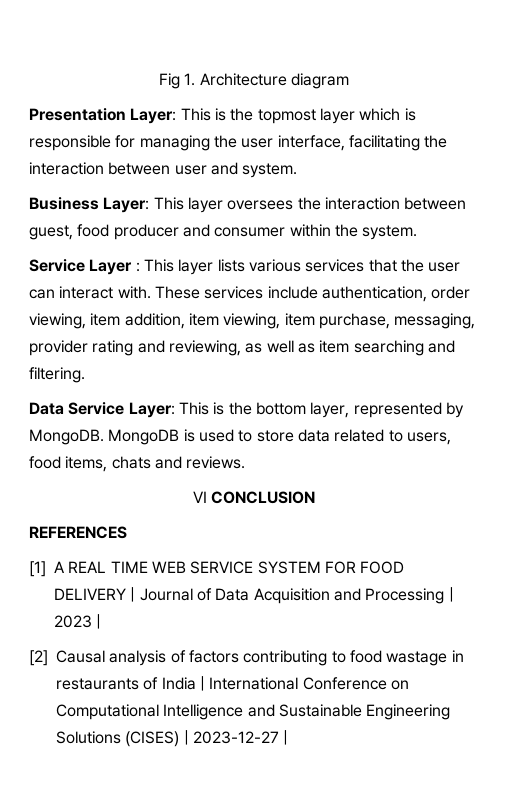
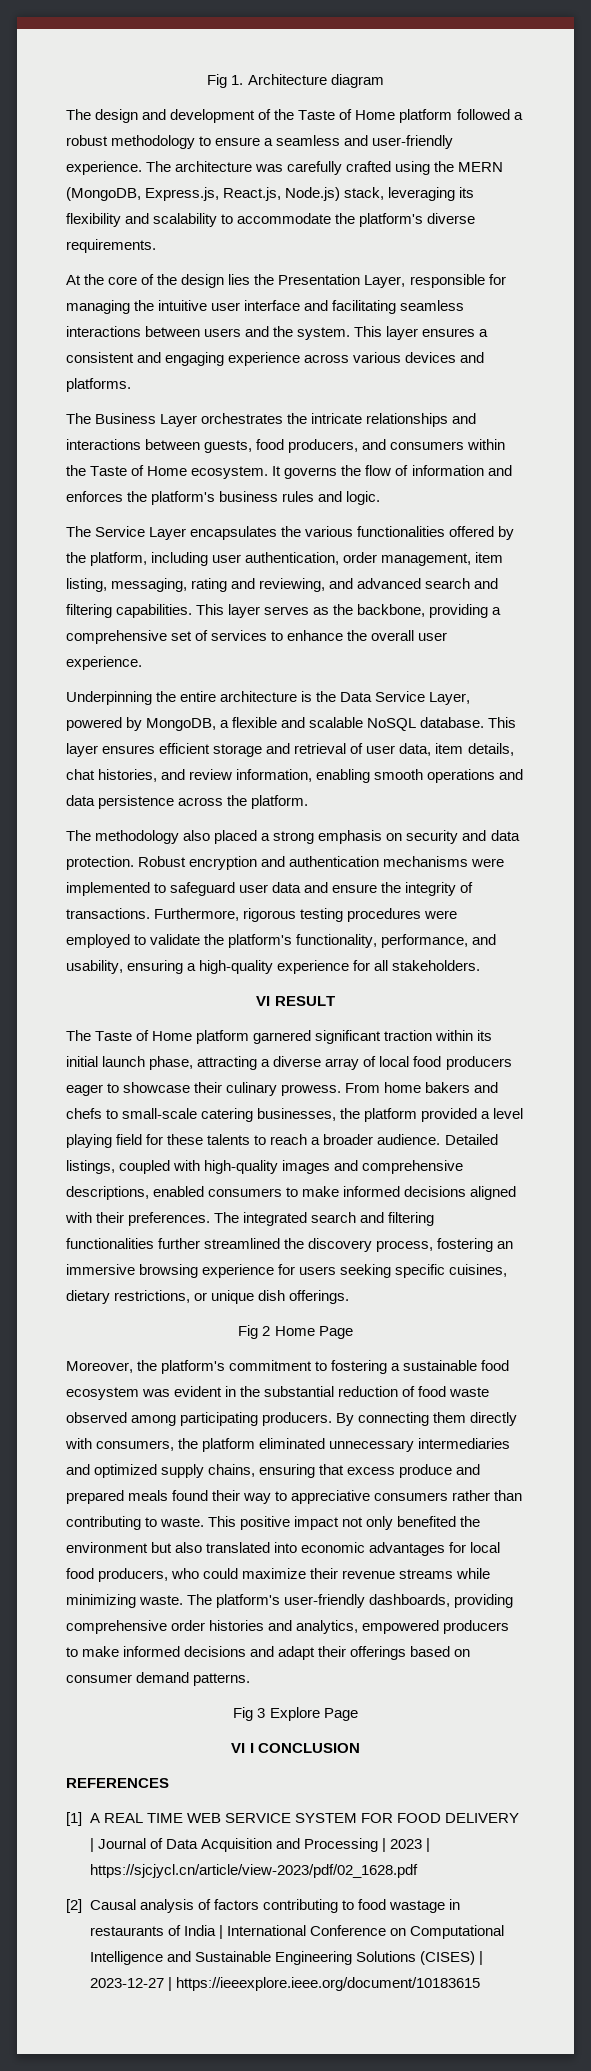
- Presentation Layer: This is the topmost layer which is responsible for managing the user interface, facilitating the interaction between user and system.
- Business Layer: This layer oversees the interaction between guest, food producer and consumer within the system.
- Service Layer : This layer lists various services that the user can interact with. These services include authentication, order viewing, item addition, item viewing, item purchase, messaging, provider rating and reviewing, as well as item searching and filtering.
- Data Service Layer: This is the bottom layer, represented by MongoDB. MongoDB is used to store data related to users, food items, chats and reviews.
- VI CONCLUSION
+ The design and development of the Taste of Home platform followed a robust methodology to ensure a seamless and user-friendly experience. The architecture was carefully crafted using the MERN (MongoDB, Express.js, React.js, Node.js) stack, leveraging its flexibility and scalability to accommodate the platform's diverse requirements.
+ At the core of the design lies the Presentation Layer, responsible for managing the intuitive user interface and facilitating seamless interactions between users and the system. This layer ensures a consistent and engaging experience across various devices and platforms.
+ The Business Layer orchestrates the intricate relationships and interactions between guests, food producers, and consumers within the Taste of Home ecosystem. It governs the flow of information and enforces the platform's business rules and logic.
+ The Service Layer encapsulates the various functionalities offered by the platform, including user authentication, order management, item listing, messaging, rating and reviewing, and advanced search and filtering capabilities. This layer serves as the backbone, providing a comprehensive set of services to enhance the overall user experience.
+ Underpinning the entire architecture is the Data Service Layer, powered by MongoDB, a flexible and scalable NoSQL database. This layer ensures efficient storage and retrieval of user data, item details, chat histories, and review information, enabling smooth operations and data persistence across the platform.
+ The methodology also placed a strong emphasis on security and data protection. Robust encryption and authentication mechanisms were implemented to safeguard user data and ensure the integrity of transactions. Furthermore, rigorous testing procedures were employed to validate the platform's functionality, performance, and usability, ensuring a high-quality experience for all stakeholders.
+ VI RESULT
+ The Taste of Home platform garnered significant traction within its initial launch phase, attracting a diverse array of local food producers eager to showcase their culinary prowess. From home bakers and chefs to small-scale catering businesses, the platform provided a level playing field for these talents to reach a broader audience. Detailed listings, coupled with high-quality images and comprehensive descriptions, enabled consumers to make informed decisions aligned with their preferences. The integrated search and filtering functionalities further streamlined the discovery process, fostering an immersive browsing experience for users seeking specific cuisines, dietary restrictions, or unique dish offerings.
+ Fig 2 Home Page
+ Moreover, the platform's commitment to fostering a sustainable food ecosystem was evident in the substantial reduction of food waste observed among participating producers. By connecting them directly with consumers, the platform eliminated unnecessary intermediaries and optimized supply chains, ensuring that excess produce and prepared meals found their way to appreciative consumers rather than contributing to waste. This positive impact not only benefited the environment but also translated into economic advantages for local food producers, who could maximize their revenue streams while minimizing waste. The platform's user-friendly dashboards, providing comprehensive order histories and analytics, empowered producers to make informed decisions and adapt their offerings based on consumer demand patterns.
+ Fig 3 Explore Page
+ VI I CONCLUSION
- [1] A REAL TIME WEB SERVICE SYSTEM FOR FOOD DELIVERY | Journal of Data Acquisition and Processing | 2023 |
+ [1] A REAL TIME WEB SERVICE SYSTEM FOR FOOD DELIVERY | Journal of Data Acquisition and Processing | 2023 | https://sjcjycl.cn/article/view-2023/pdf/02_1628.pdf
- [2] Causal analysis of factors contributing to food wastage in restaurants of India | International Conference on Computational Intelligence and Sustainable Engineering Solutions (CISES) | 2023-12-27 |
+ [2] Causal analysis of factors contributing to food wastage in restaurants of India | International Conference on Computational Intelligence and Sustainable Engineering Solutions (CISES) | 2023-12-27 | https://ieeexplore.ieee.org/document/10183615

